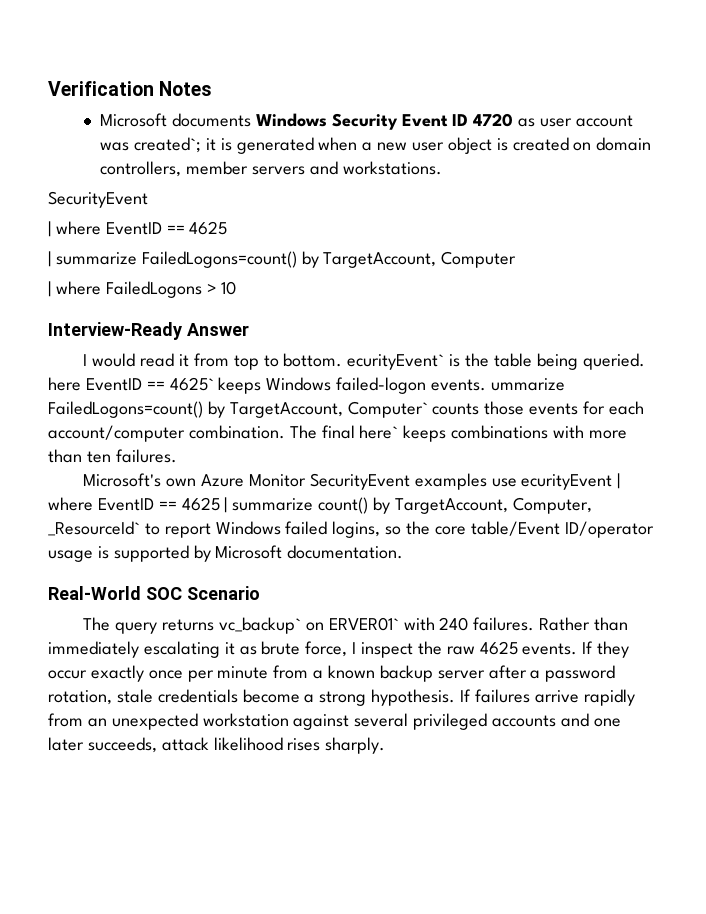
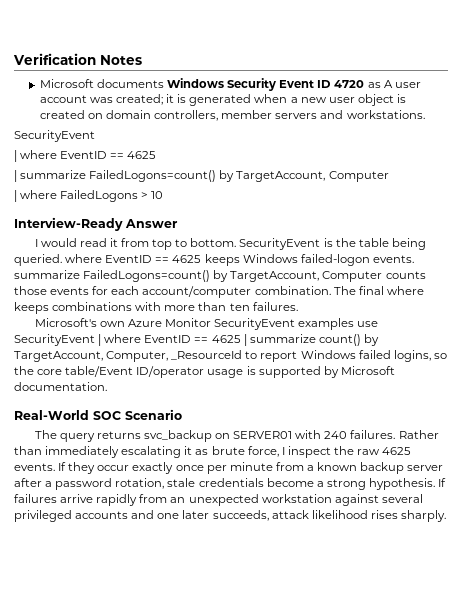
- Microsoft documents Windows Security Event ID 4720 as user account was created`; it is generated when a new user object is created on domain controllers, member servers and workstations.
+ Microsoft documents Windows Security Event ID 4720 as A user account was created; it is generated when a new user object is created on domain controllers, member servers and workstations.
- I would read it from top to bottom. ecurityEvent` is the table being queried. here EventID == 4625` keeps Windows failed-logon events. ummarize FailedLogons=count() by TargetAccount, Computer` counts those events for each account/computer combination.
+ I would read it from top to bottom. SecurityEvent is the table being queried. where EventID == 4625 keeps Windows failed-logon events. summarize FailedLogons=count() by TargetAccount, Computer counts those events for each account/computer combination.
- The final here` keeps combinations with more than ten failures.
+ The final where keeps combinations with more than ten failures.
- Microsoft's own Azure Monitor SecurityEvent examples use ecurityEvent | where EventID == 4625 | summarize count() by TargetAccount, Computer, _ResourceId` to report Windows failed logins, so the core table/Event ID/operator usage is supported by Microsoft documentation.
+ Microsoft's own Azure Monitor SecurityEvent examples use SecurityEvent | where EventID == 4625 | summarize count() by TargetAccount, Computer, _ResourceId to report Windows failed logins, so the core table/Event ID/operator usage is supported by Microsoft documentation.
- The query returns vc_backup` on ERVER01` with 240 failures.
+ The query returns svc_backup on SERVER01 with 240 failures.

